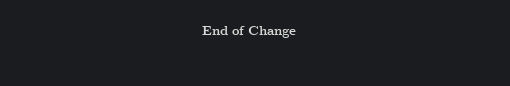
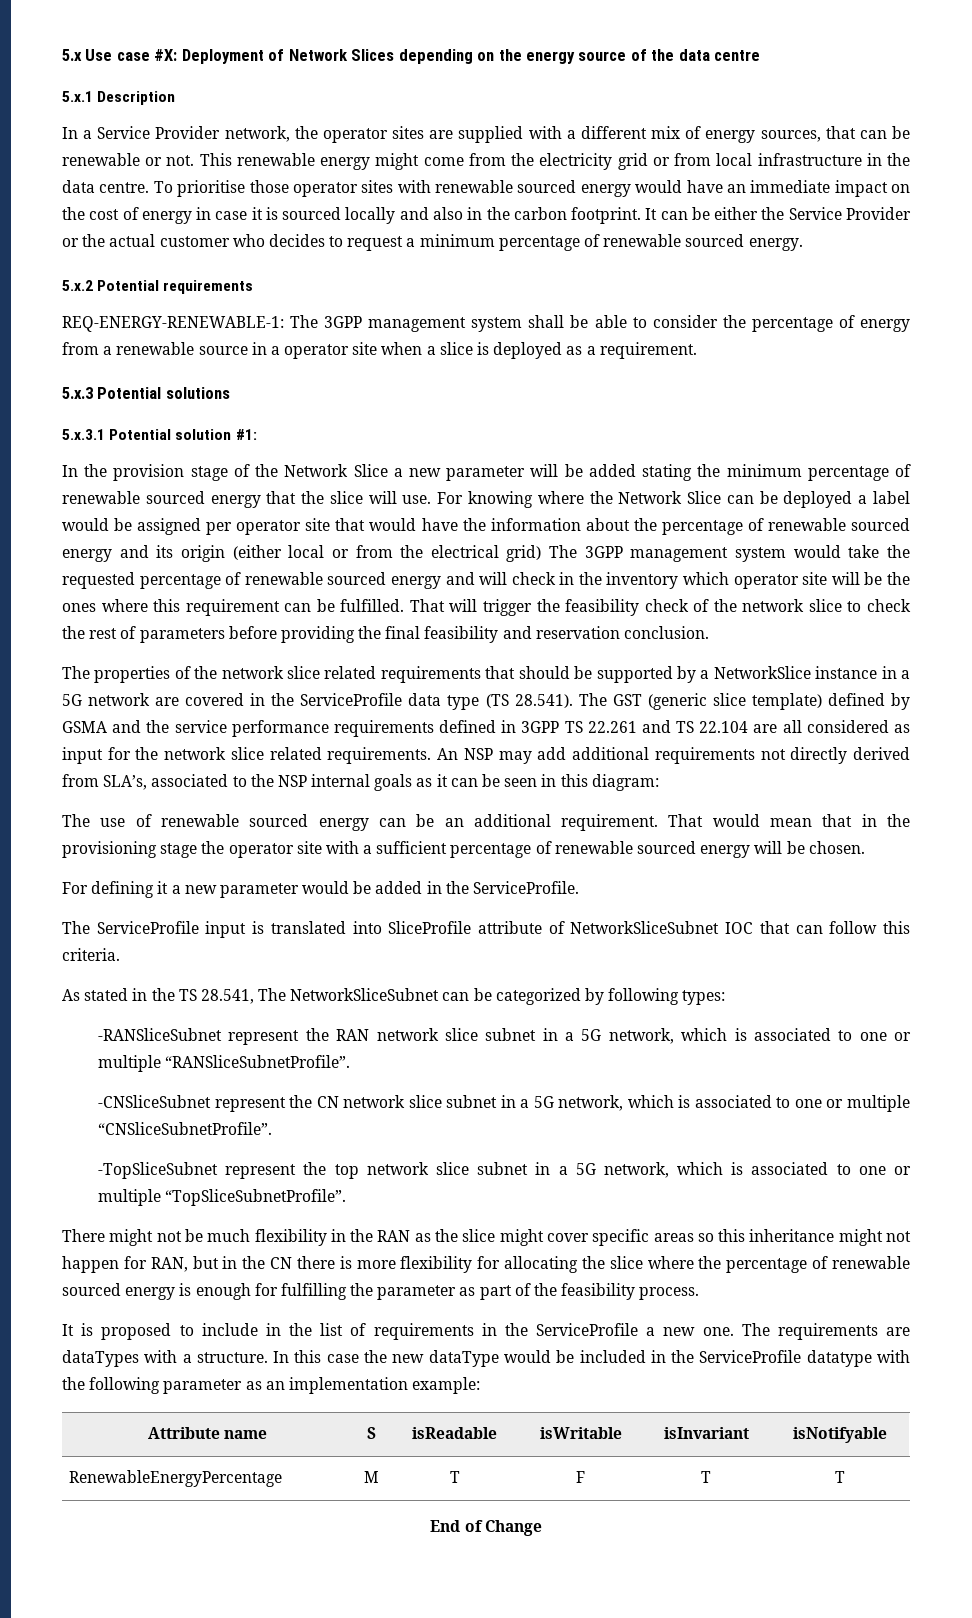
+ 5.x Use case #X: Deployment of Network Slices depending on the energy source of the data centre
+ 5.x.1 Description
+ In a Service Provider network, the operator sites are supplied with a different mix of energy sources, that can be renewable or not. This renewable energy might come from the electricity grid or from local infrastructure in the data centre. To prioritise those operator sites with renewable sourced energy would have an immediate impact on the cost of energy in case it is sourced locally and also in the carbon footprint. It can be either the Service Provider or the actual customer who decides to request a minimum percentage of renewable sourced energy.
+ 5.x.2 Potential requirements
+ REQ-ENERGY-RENEWABLE-1: The 3GPP management system shall be able to consider the percentage of energy from a renewable source in a operator site when a slice is deployed as a requirement.
+ 5.x.3 Potential solutions
+ 5.x.3.1 Potential solution #1:
+ In the provision stage of the Network Slice a new parameter will be added stating the minimum percentage of renewable sourced energy that the slice will use. For knowing where the Network Slice can be deployed a label would be assigned per operator site that would have the information about the percentage of renewable sourced energy and its origin (either local or from the electrical grid) The 3GPP management system would take the requested percentage of renewable sourced energy and will check in the inventory which operator site will be the ones where this requirement can be fulfilled. That will trigger the feasibility check of the network slice to check the rest of parameters before providing the final feasibility and reservation conclusion.
+ The properties of the network slice related requirements that should be supported by a NetworkSlice instance in a 5G network are covered in the ServiceProfile data type (TS 28.541). The GST (generic slice template) defined by GSMA and the service performance requirements defined in 3GPP TS 22.261 and TS 22.104 are all considered as input for the network slice related requirements. An NSP may add additional requirements not directly derived from SLA’s, associated to the NSP internal goals as it can be seen in this diagram:
+ The use of renewable sourced energy can be an additional requirement. That would mean that in the provisioning stage the operator site with a sufficient percentage of renewable sourced energy will be chosen.
+ For defining it a new parameter would be added in the ServiceProfile.
+ The ServiceProfile input is translated into SliceProfile attribute of NetworkSliceSubnet IOC that can follow this criteria.
+ As stated in the TS 28.541, The NetworkSliceSubnet can be categorized by following types:
+ -RANSliceSubnet represent the RAN network slice subnet in a 5G network, which is associated to one or multiple “RANSliceSubnetProfile”.
+ -CNSliceSubnet represent the CN network slice subnet in a 5G network, which is associated to one or multiple “CNSliceSubnetProfile”.
+ -TopSliceSubnet represent the top network slice subnet in a 5G network, which is associated to one or multiple “TopSliceSubnetProfile”.
+ There might not be much flexibility in the RAN as the slice might cover specific areas so this inheritance might not happen for RAN, but in the CN there is more flexibility for allocating the slice where the percentage of renewable sourced energy is enough for fulfilling the parameter as part of the feasibility process.
+ It is proposed to include in the list of requirements in the ServiceProfile a new one. The requirements are dataTypes with a structure. In this case the new dataType would be included in the ServiceProfile datatype with the following parameter as an implementation example:
+ Attribute name | S | isReadable | isWritable | isInvariant | isNotifyable
+ RenewableEnergyPercentage | M | T | F | T | T

